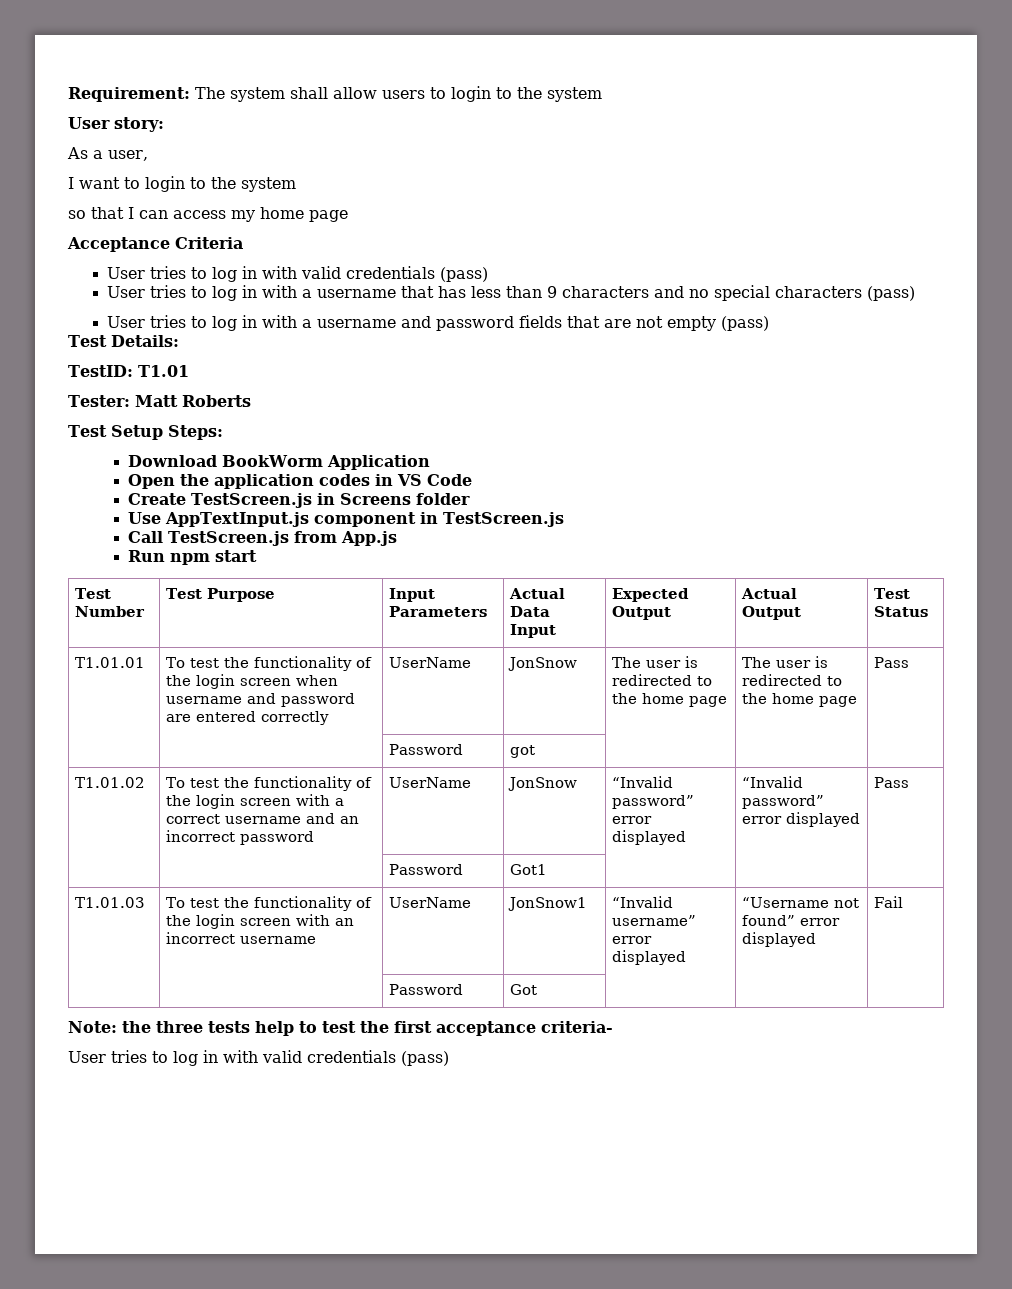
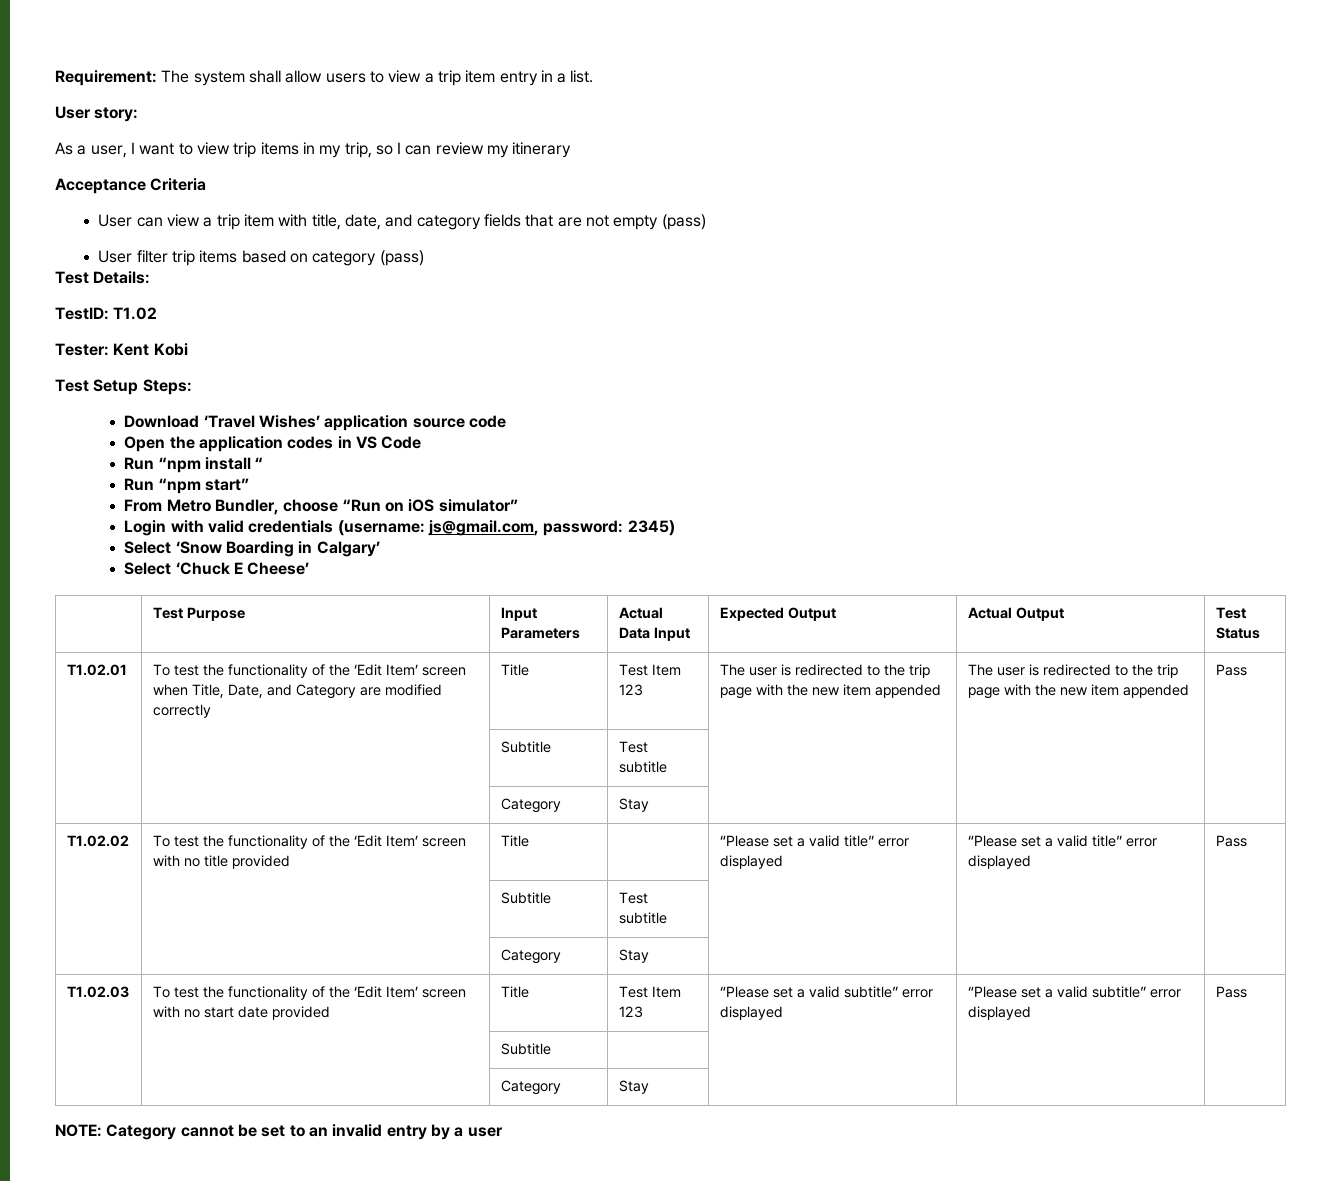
- Requirement: The system shall allow users to login to the system
+ Requirement: The system shall allow users to view a trip item entry in a list.
- As a user,
- I want to login to the system
- so that I can access my home page
+ As a user, I want to view trip items in my trip, so I can review my itinerary
  Acceptance Criteria
- User tries to log in with valid credentials (pass)
- User tries to log in with a username that has less than 9 characters and no special characters (pass)
- User tries to log in with a username and password fields that are not empty (pass)
+ User can view a trip item with title, date, and category fields that are not empty (pass)
+ User filter trip items based on category (pass)
- TestID: T1.01
+ TestID: T1.02
- Tester: Matt Roberts
+ Tester: Kent Kobi
- Download BookWorm Application
+ Download ‘Travel Wishes’ application source code
- Create TestScreen.js in Screens folder
- Use AppTextInput.js component in TestScreen.js
- Call TestScreen.js from App.js
- Run npm start
- Test Number | Test Purpose | Input Parameters | Actual Data Input | Expected Output | Actual Output | Test Status
+ Run “npm install “
+ Run “npm start”
+ From Metro Bundler, choose “Run on iOS simulator”
+ Login with valid credentials (username: js@gmail.com, password: 2345)
+ Select ‘Snow Boarding in Calgary’
+ Select ‘Chuck E Cheese’
+ | Test Purpose | Input Parameters | Actual Data Input | Expected Output | Actual Output | Test Status
- T1.01.01 | To test the functionality of the login screen when username and password are entered correctly | UserName | JonSnow | The user is redirected to the home page | The user is redirected to the home page | Pass
- | | Password | got | | |
- T1.01.02 | To test the functionality of the login screen with a correct username and an incorrect password | UserName | JonSnow | “Invalid password” error displayed | “Invalid password” error displayed | Pass
- | | Password | Got1 | | |
- T1.01.03 | To test the functionality of the login screen with an incorrect username | UserName | JonSnow1 | “Invalid username” error displayed | “Username not found” error displayed | Fail
- | | Password | Got | | |
- Note: the three tests help to test the first acceptance criteria-
- User tries to log in with valid credentials (pass)
+ T1.02.01 | To test the functionality of the ‘Edit Item’ screen when Title, Date, and Category are modified correctly | Title | Test Item 123 | The user is redirected to the trip page with the new item appended | The user is redirected to the trip page with the new item appended | Pass
+ | | Subtitle | Test subtitle | | |
+ | | Category | Stay | | |
+ T1.02.02 | To test the functionality of the ‘Edit Item’ screen with no title provided | Title | | “Please set a valid title” error displayed | “Please set a valid title” error displayed | Pass
+ | | Subtitle | Test subtitle | | |
+ | | Category | Stay | | |
+ T1.02.03 | To test the functionality of the ‘Edit Item’ screen with no start date provided | Title | Test Item 123 | “Please set a valid subtitle” error displayed | “Please set a valid subtitle” error displayed | Pass
+ | | Subtitle | | | |
+ | | Category | Stay | | |
+ NOTE: Category cannot be set to an invalid entry by a user

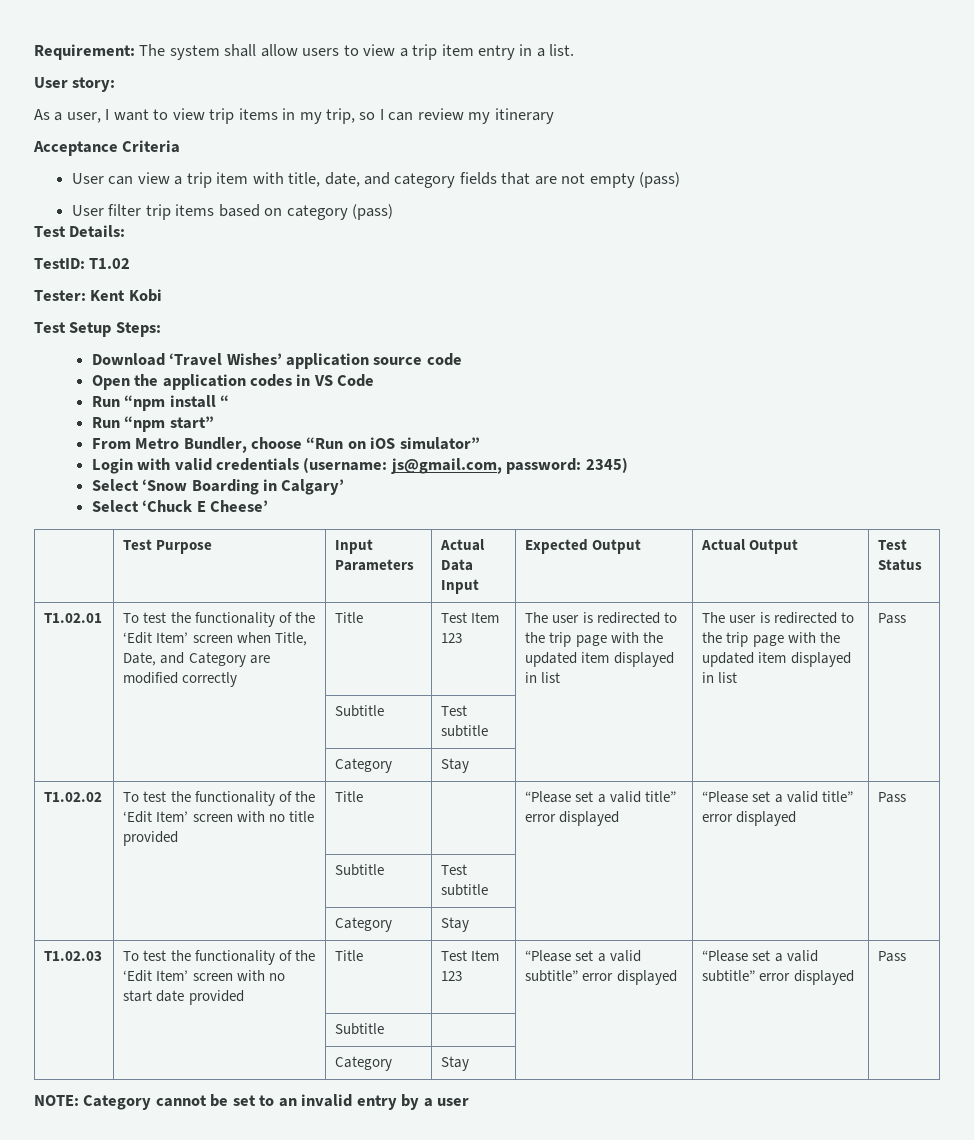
- Test Item 123 | The user is redirected to the trip page with the new item appended | The user is redirected to the trip page with the new item appended
+ Test Item 123 | The user is redirected to the trip page with the updated item displayed in list | The user is redirected to the trip page with the updated item displayed in list

